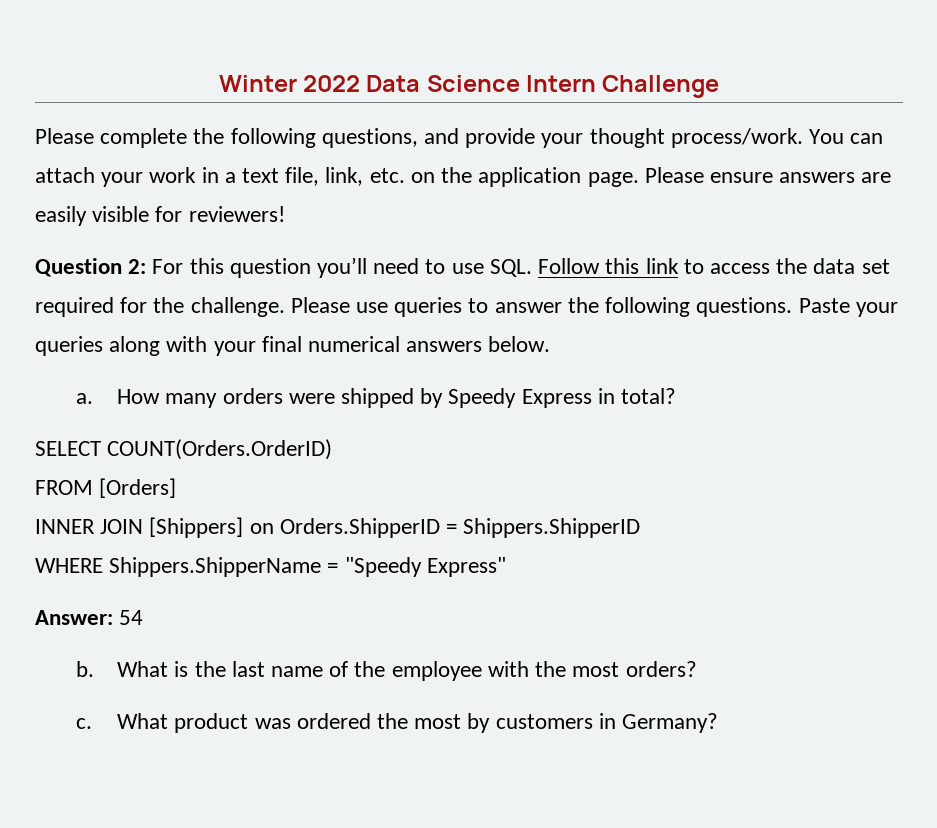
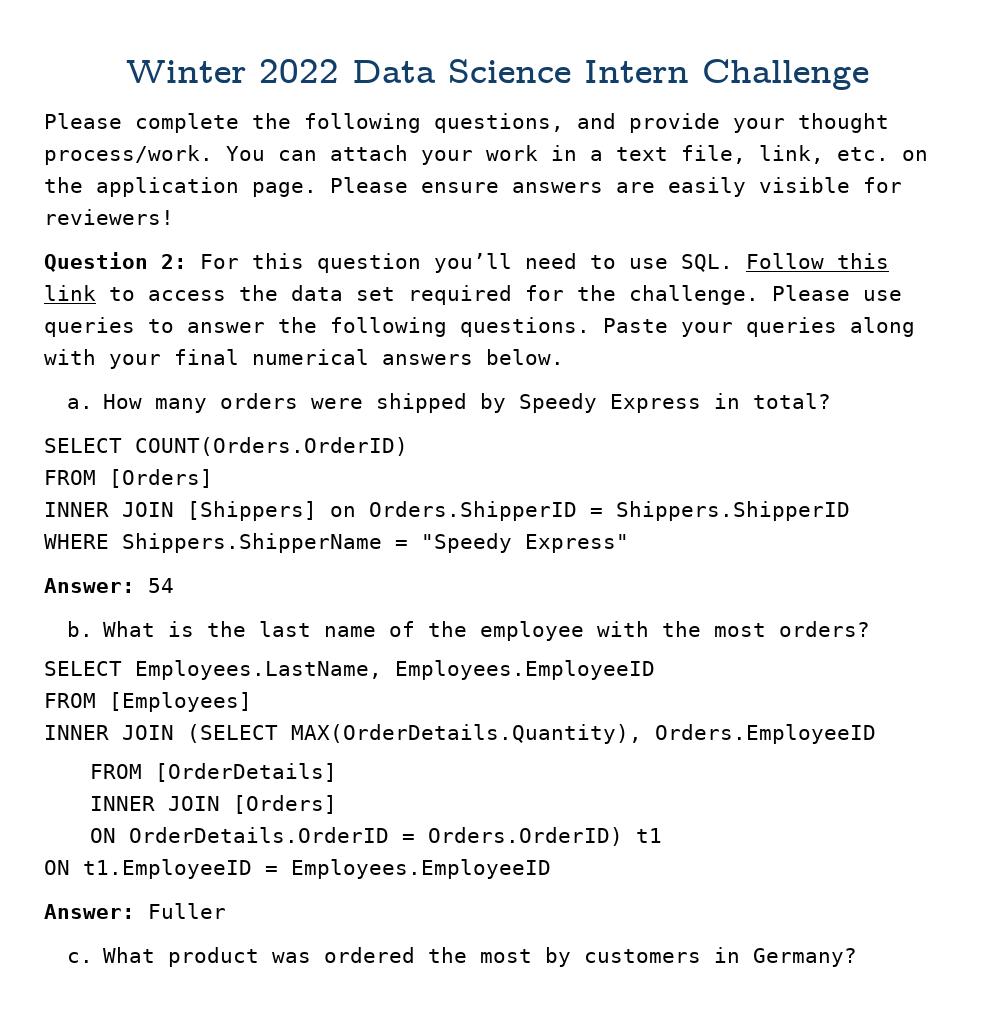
+ SELECT Employees.LastName, Employees.EmployeeID
+ FROM [Employees]
+ INNER JOIN (SELECT MAX(OrderDetails.Quantity), Orders.EmployeeID
+ FROM [OrderDetails]
+ INNER JOIN [Orders]
+ ON OrderDetails.OrderID = Orders.OrderID) t1
+ ON t1.EmployeeID = Employees.EmployeeID
+ Answer: Fuller

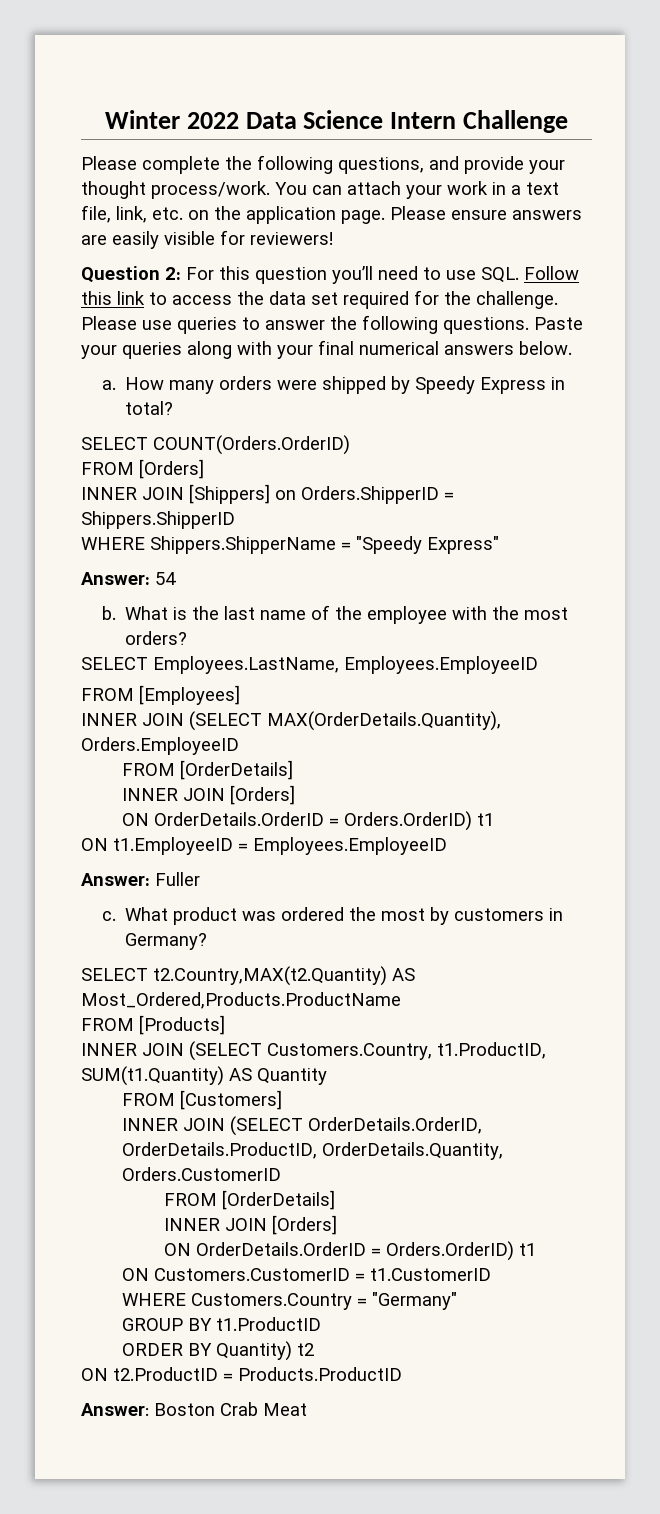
+ SELECT t2.Country,MAX(t2.Quantity) AS Most_Ordered,Products.ProductName
+ FROM [Products]
+ INNER JOIN (SELECT Customers.Country, t1.ProductID, SUM(t1.Quantity) AS Quantity
+ FROM [Customers]
+ INNER JOIN (SELECT OrderDetails.OrderID, OrderDetails.ProductID, OrderDetails.Quantity, Orders.CustomerID
+ FROM [OrderDetails]
+ INNER JOIN [Orders]
+ ON OrderDetails.OrderID = Orders.OrderID) t1
+ ON Customers.CustomerID = t1.CustomerID
+ WHERE Customers.Country = "Germany"
+ GROUP BY t1.ProductID
+ ORDER BY Quantity) t2
+ ON t2.ProductID = Products.ProductID
+ Answer: Boston Crab Meat

